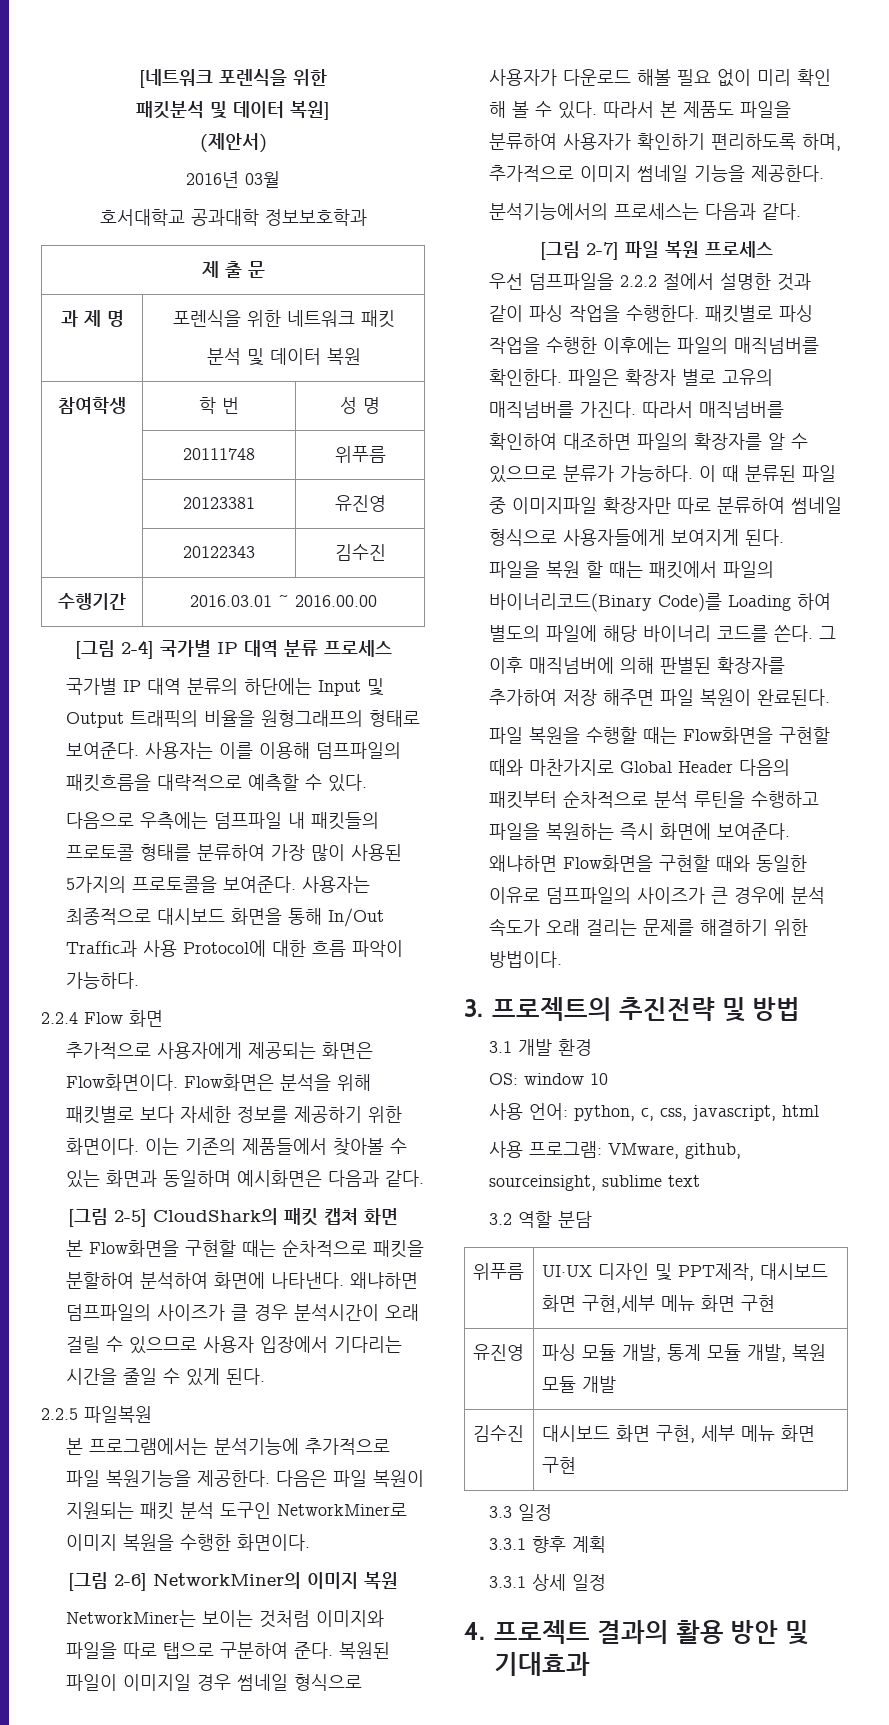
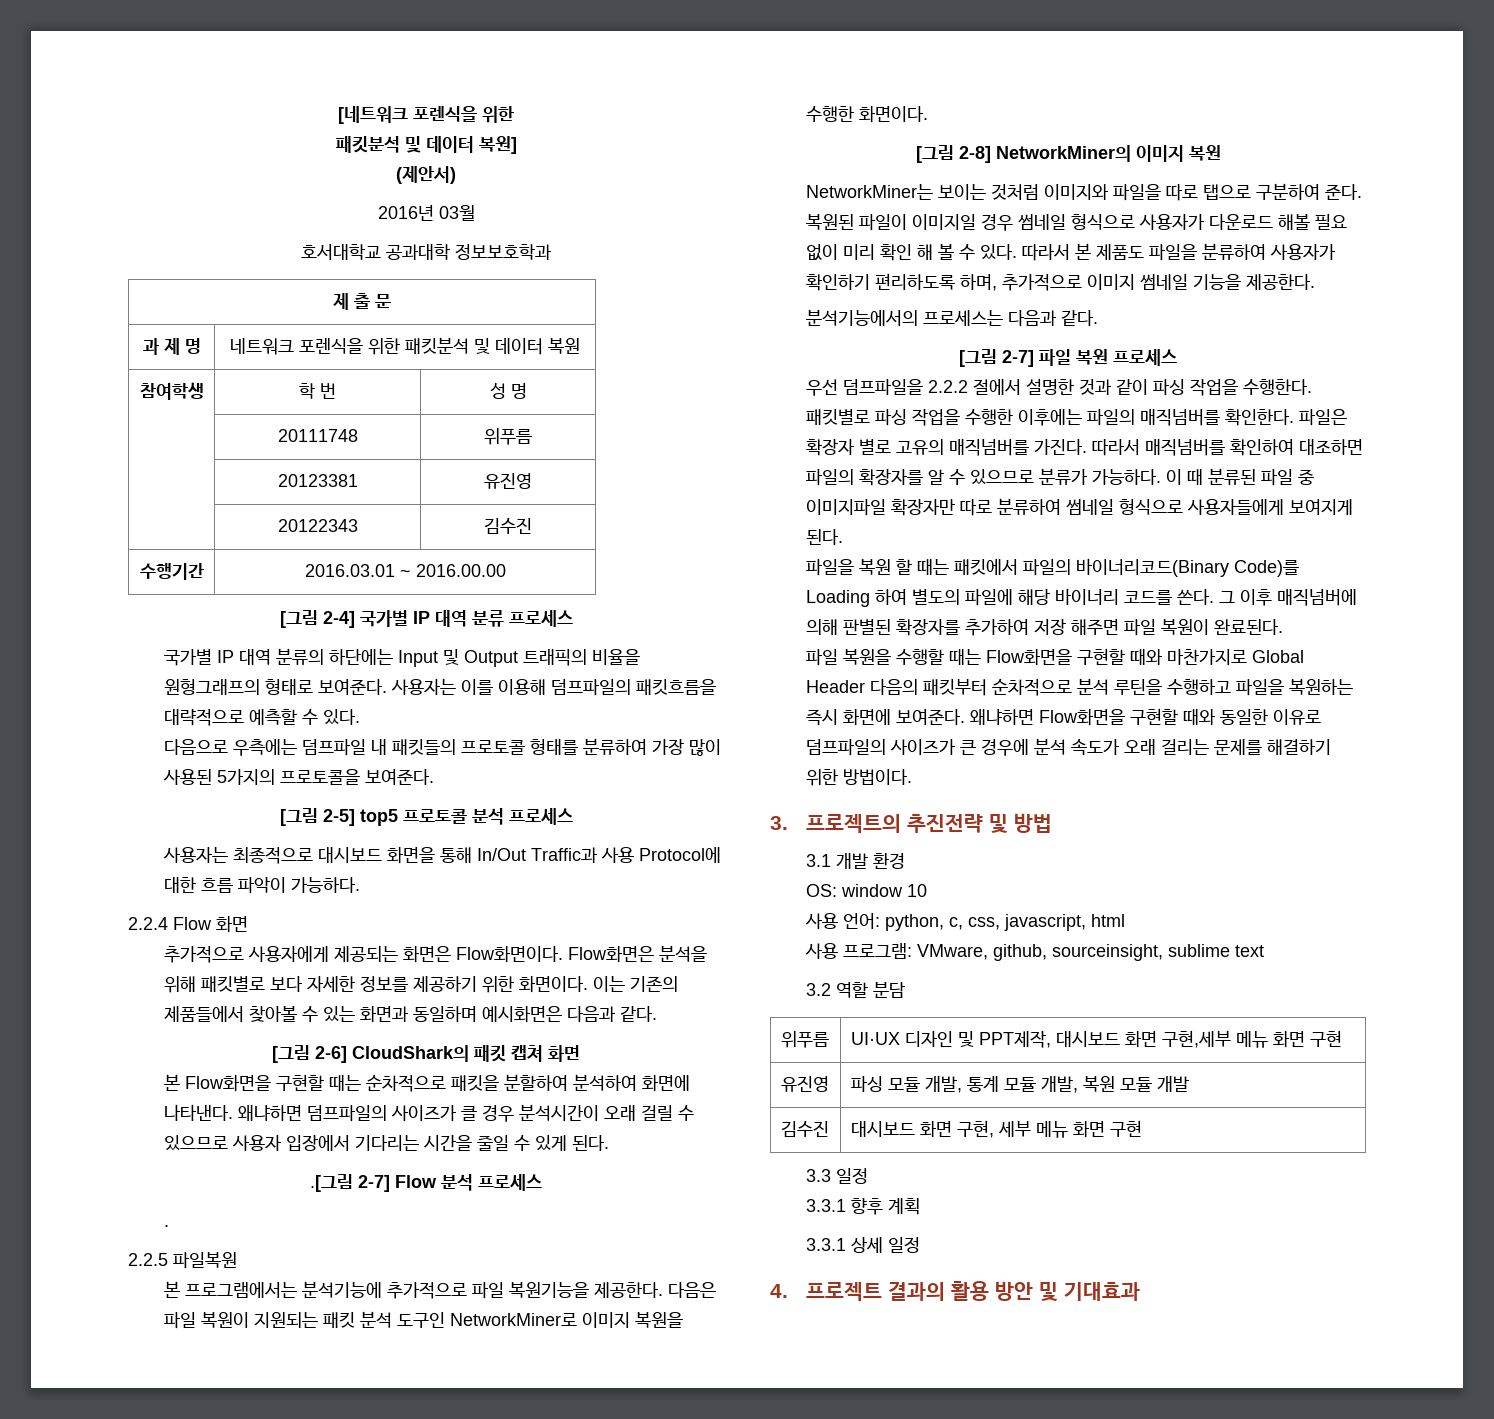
- 과 제 명 | 포렌식을 위한 네트워크 패킷
- 분석 및 데이터 복원
+ 과 제 명 | 네트워크 포렌식을 위한 패킷분석 및 데이터 복원
- 다음으로 우측에는 덤프파일 내 패킷들의 프로토콜 형태를 분류하여 가장 많이 사용된 5가지의 프로토콜을 보여준다. 사용자는 최종적으로 대시보드 화면을 통해 In/Out Traffic과 사용 Protocol에 대한 흐름 파악이 가능하다.
+ 다음으로 우측에는 덤프파일 내 패킷들의 프로토콜 형태를 분류하여 가장 많이 사용된 5가지의 프로토콜을 보여준다.
+ [그림 2-5] top5 프로토콜 분석 프로세스
+ 사용자는 최종적으로 대시보드 화면을 통해 In/Out Traffic과 사용 Protocol에 대한 흐름 파악이 가능하다.
- [그림 2-5] CloudShark의 패킷 캡쳐 화면
+ [그림 2-6] CloudShark의 패킷 캡쳐 화면
+ .[그림 2-7] Flow 분석 프로세스
+ .
- [그림 2-6] NetworkMiner의 이미지 복원
+ [그림 2-8] NetworkMiner의 이미지 복원

